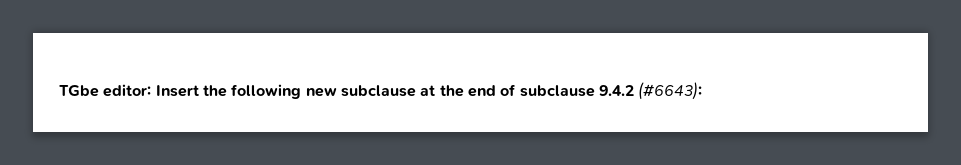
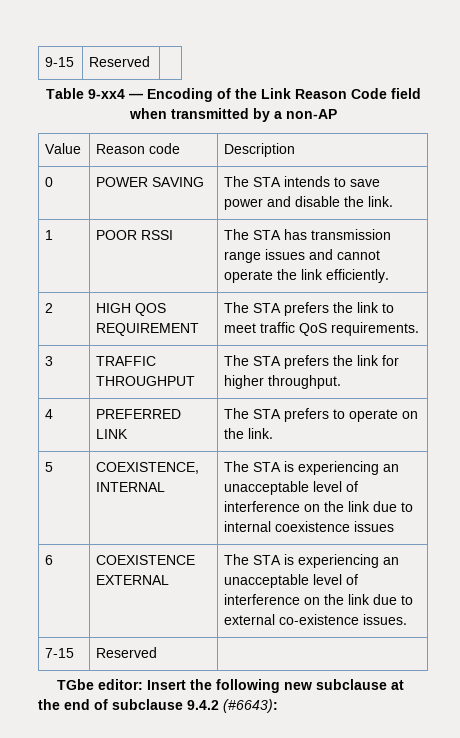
+ 9-15 | Reserved |
+ Table 9-xx4 — Encoding of the Link Reason Code field when transmitted by a non-AP
+ Value | Reason code | Description
+ 0 | POWER SAVING | The STA intends to save power and disable the link.
+ 1 | POOR RSSI | The STA has transmission range issues and cannot operate the link efficiently.
+ 2 | HIGH QOS REQUIREMENT | The STA prefers the link to meet traffic QoS requirements.
+ 3 | TRAFFIC THROUGHPUT | The STA prefers the link for higher throughput.
+ 4 | PREFERRED LINK | The STA prefers to operate on the link.
+ 5 | COEXISTENCE, INTERNAL | The STA is experiencing an unacceptable level of interference on the link due to internal coexistence issues
+ 6 | COEXISTENCE EXTERNAL | The STA is experiencing an unacceptable level of interference on the link due to external co-existence issues.
+ 7-15 | Reserved |

